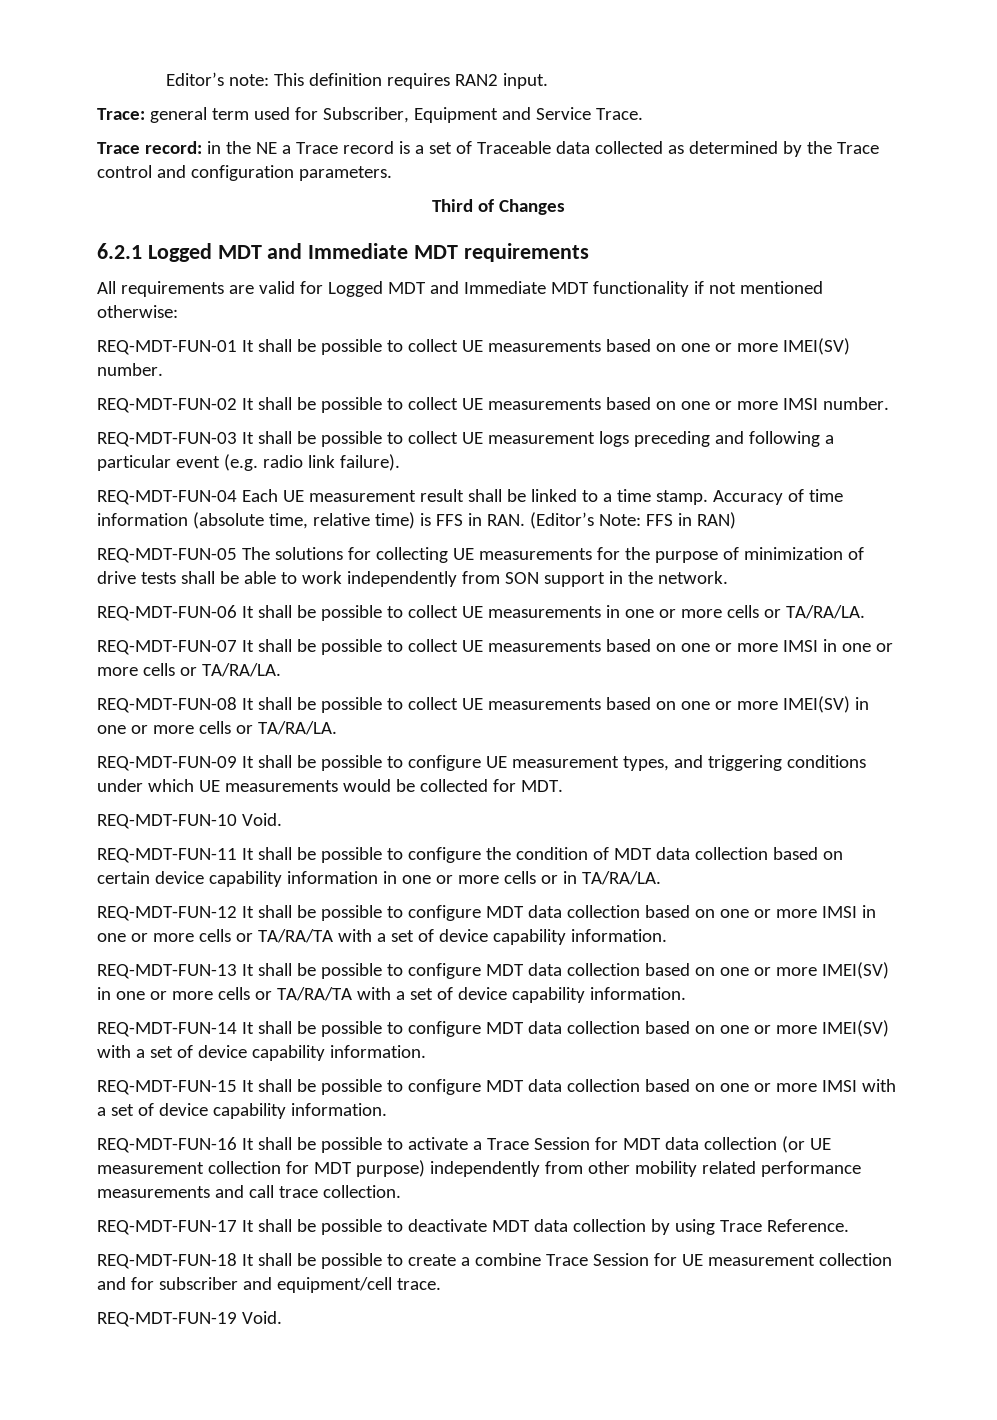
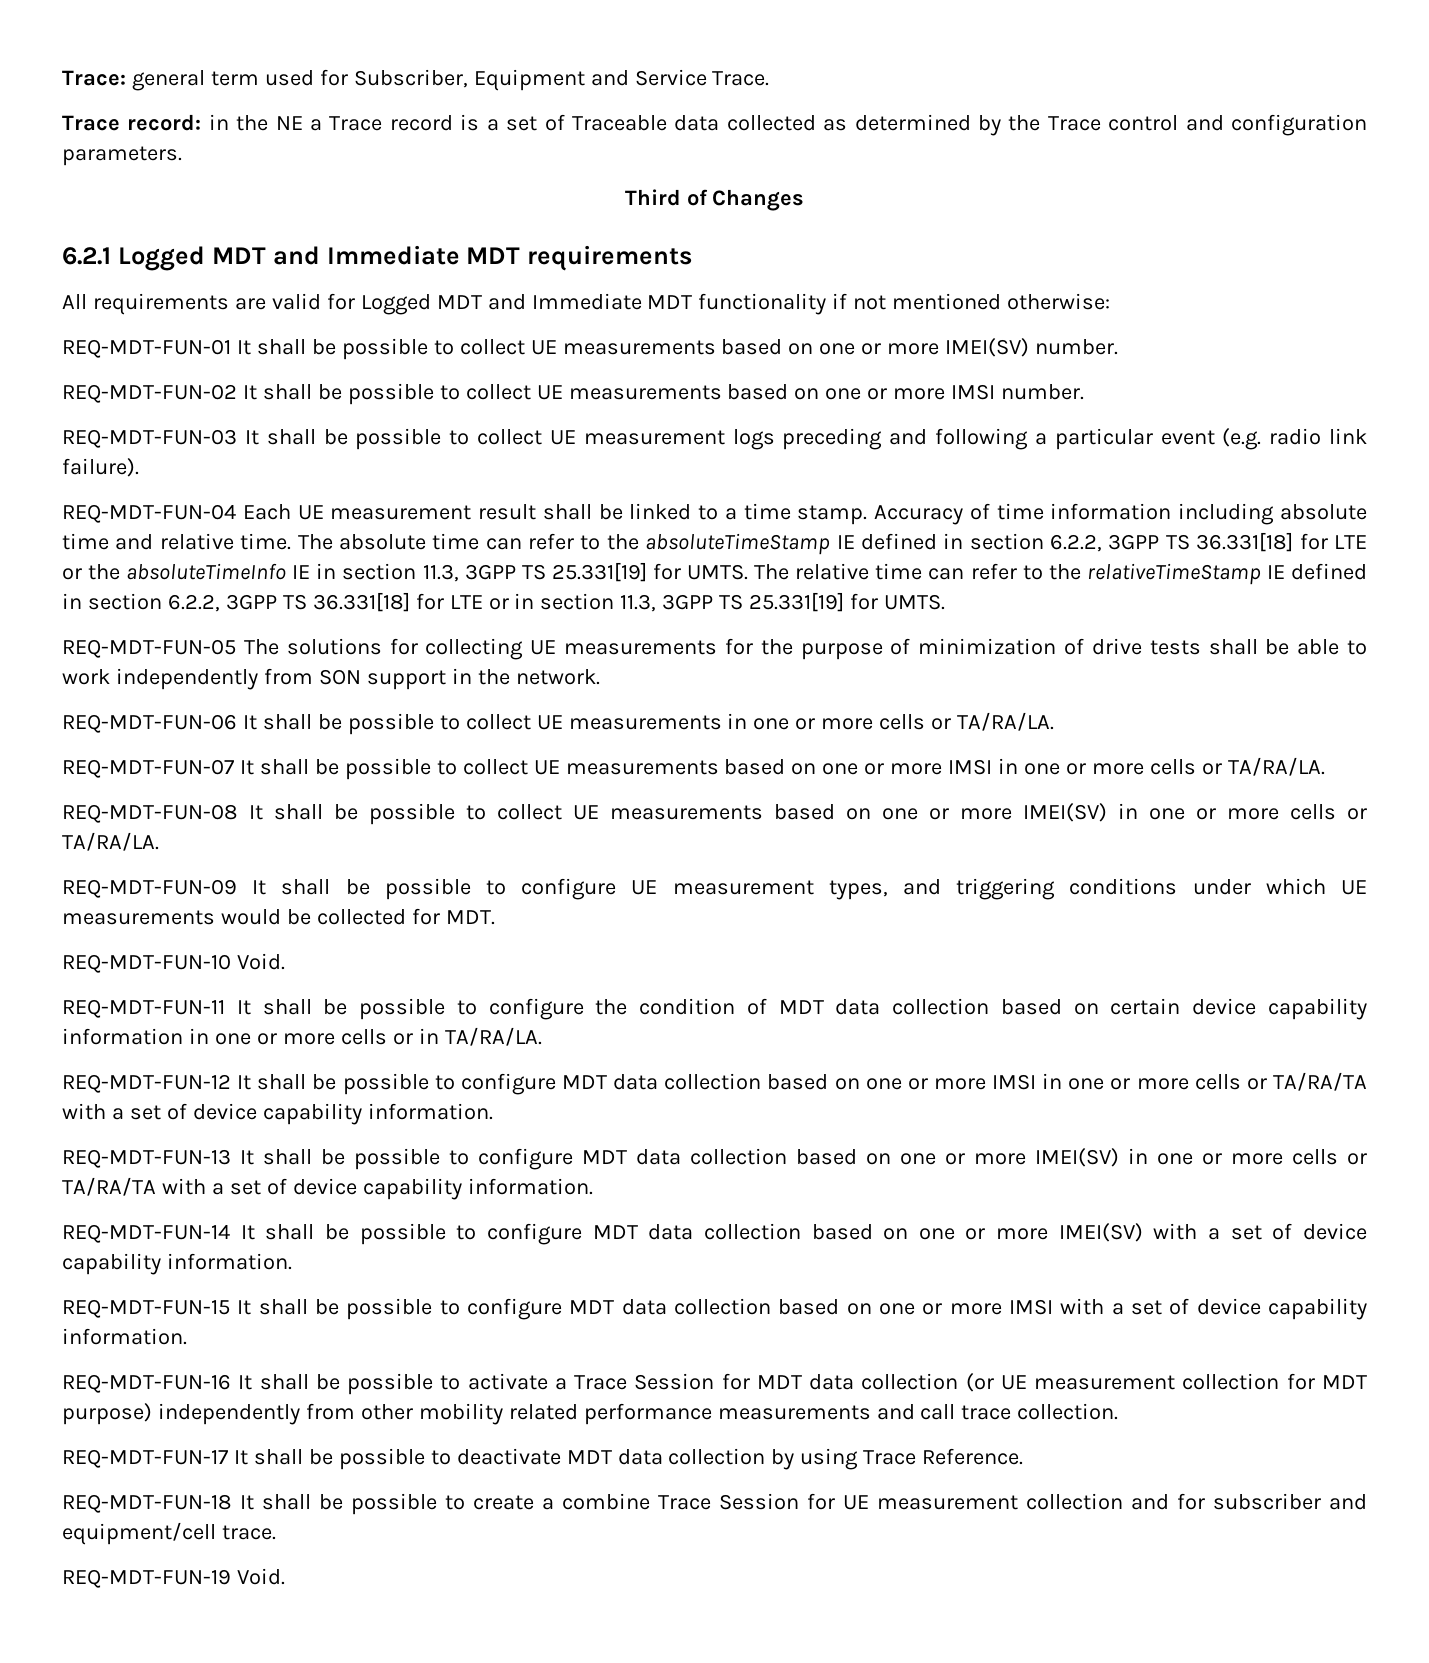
- Editor’s note: This definition requires RAN2 input.
- Accuracy of time information (absolute time, relative time) is FFS in RAN. (Editor’s Note: FFS in RAN)
+ Accuracy of time information including absolute time and relative time. The absolute time can refer to the absoluteTimeStamp IE defined in section 6.2.2, 3GPP TS 36.331[18] for LTE or the absoluteTimeInfo IE in section 11.3, 3GPP TS 25.331[19] for UMTS. The relative time can refer to the relativeTimeStamp IE defined in section 6.2.2, 3GPP TS 36.331[18] for LTE or in section 11.3, 3GPP TS 25.331[19] for UMTS.

